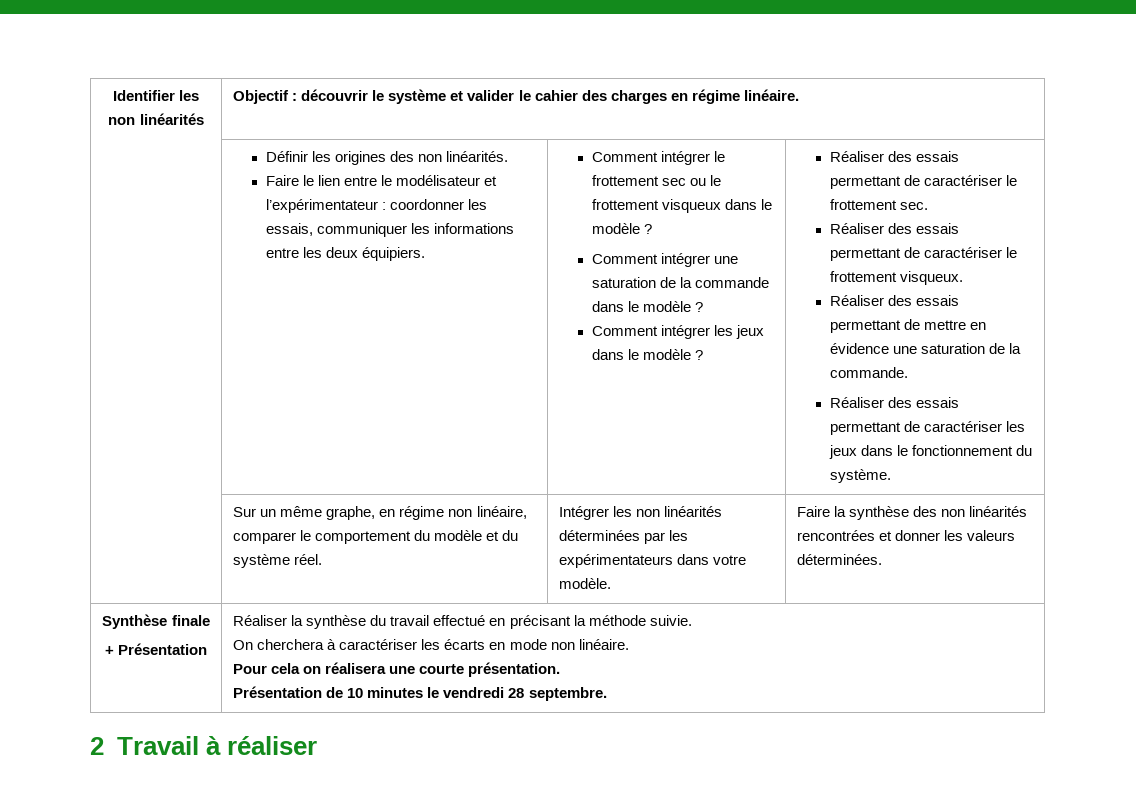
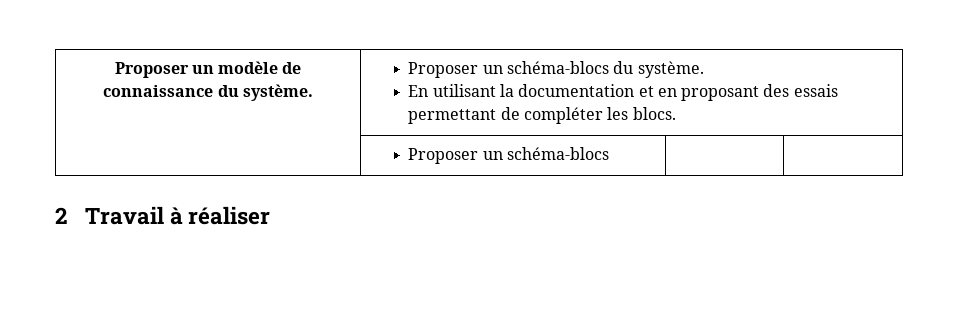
- Identifier les non linéarités | Objectif : découvrir le système et valider le cahier des charges en régime linéaire.
- | Définir les origines des non linéarités.
- Faire le lien entre le modélisateur et l’expérimentateur : coordonner les essais, communiquer les informations entre les deux équipiers. | Comment intégrer le frottement sec ou le frottement visqueux dans le modèle ?
- Comment intégrer une saturation de la commande dans le modèle ?
- Comment intégrer les jeux dans le modèle ? | Réaliser des essais permettant de caractériser le frottement sec.
- Réaliser des essais permettant de caractériser le frottement visqueux.
- Réaliser des essais permettant de mettre en évidence une saturation de la commande.
- Réaliser des essais permettant de caractériser les jeux dans le fonctionnement du système.
- | Sur un même graphe, en régime non linéaire, comparer le comportement du modèle et du système réel. | Intégrer les non linéarités déterminées par les expérimentateurs dans votre modèle. | Faire la synthèse des non linéarités rencontrées et donner les valeurs déterminées.
- Synthèse finale
- + Présentation | Réaliser la synthèse du travail effectué en précisant la méthode suivie.
- On cherchera à caractériser les écarts en mode non linéaire.
- Pour cela on réalisera une courte présentation.
- Présentation de 10 minutes le vendredi 28 septembre.
+ Proposer un modèle de connaissance du système. | Proposer un schéma-blocs du système.
+ En utilisant la documentation et en proposant des essais permettant de compléter les blocs.
+ | Proposer un schéma-blocs | |

